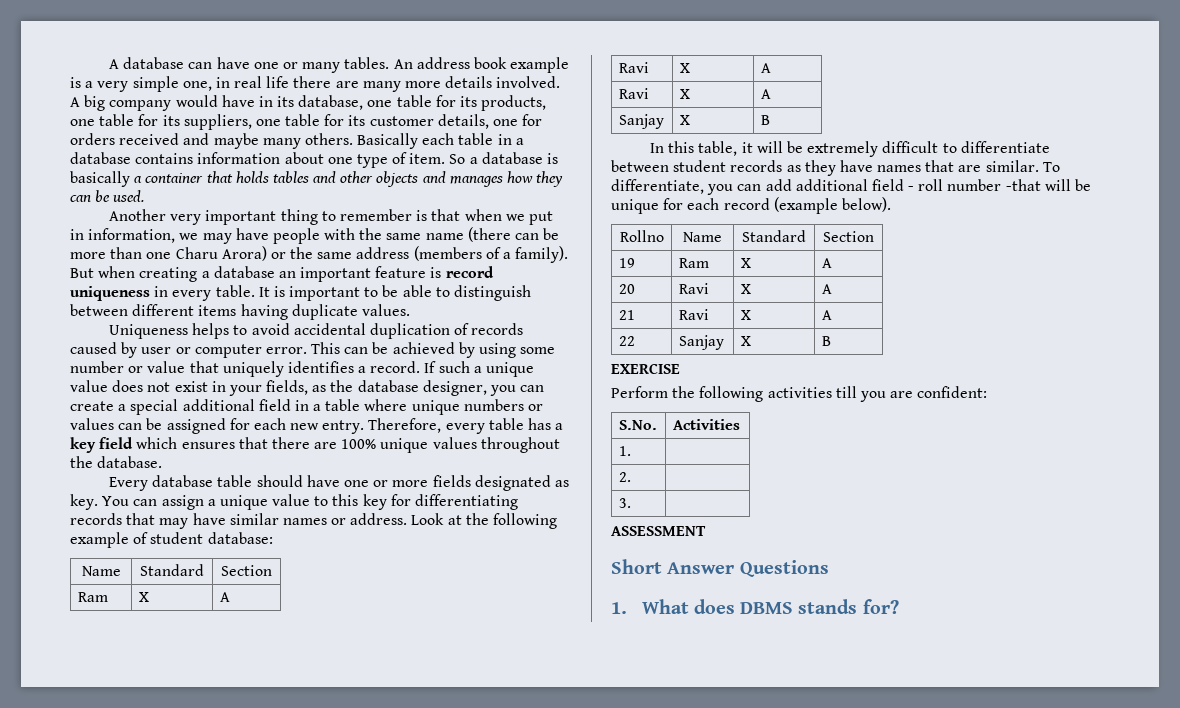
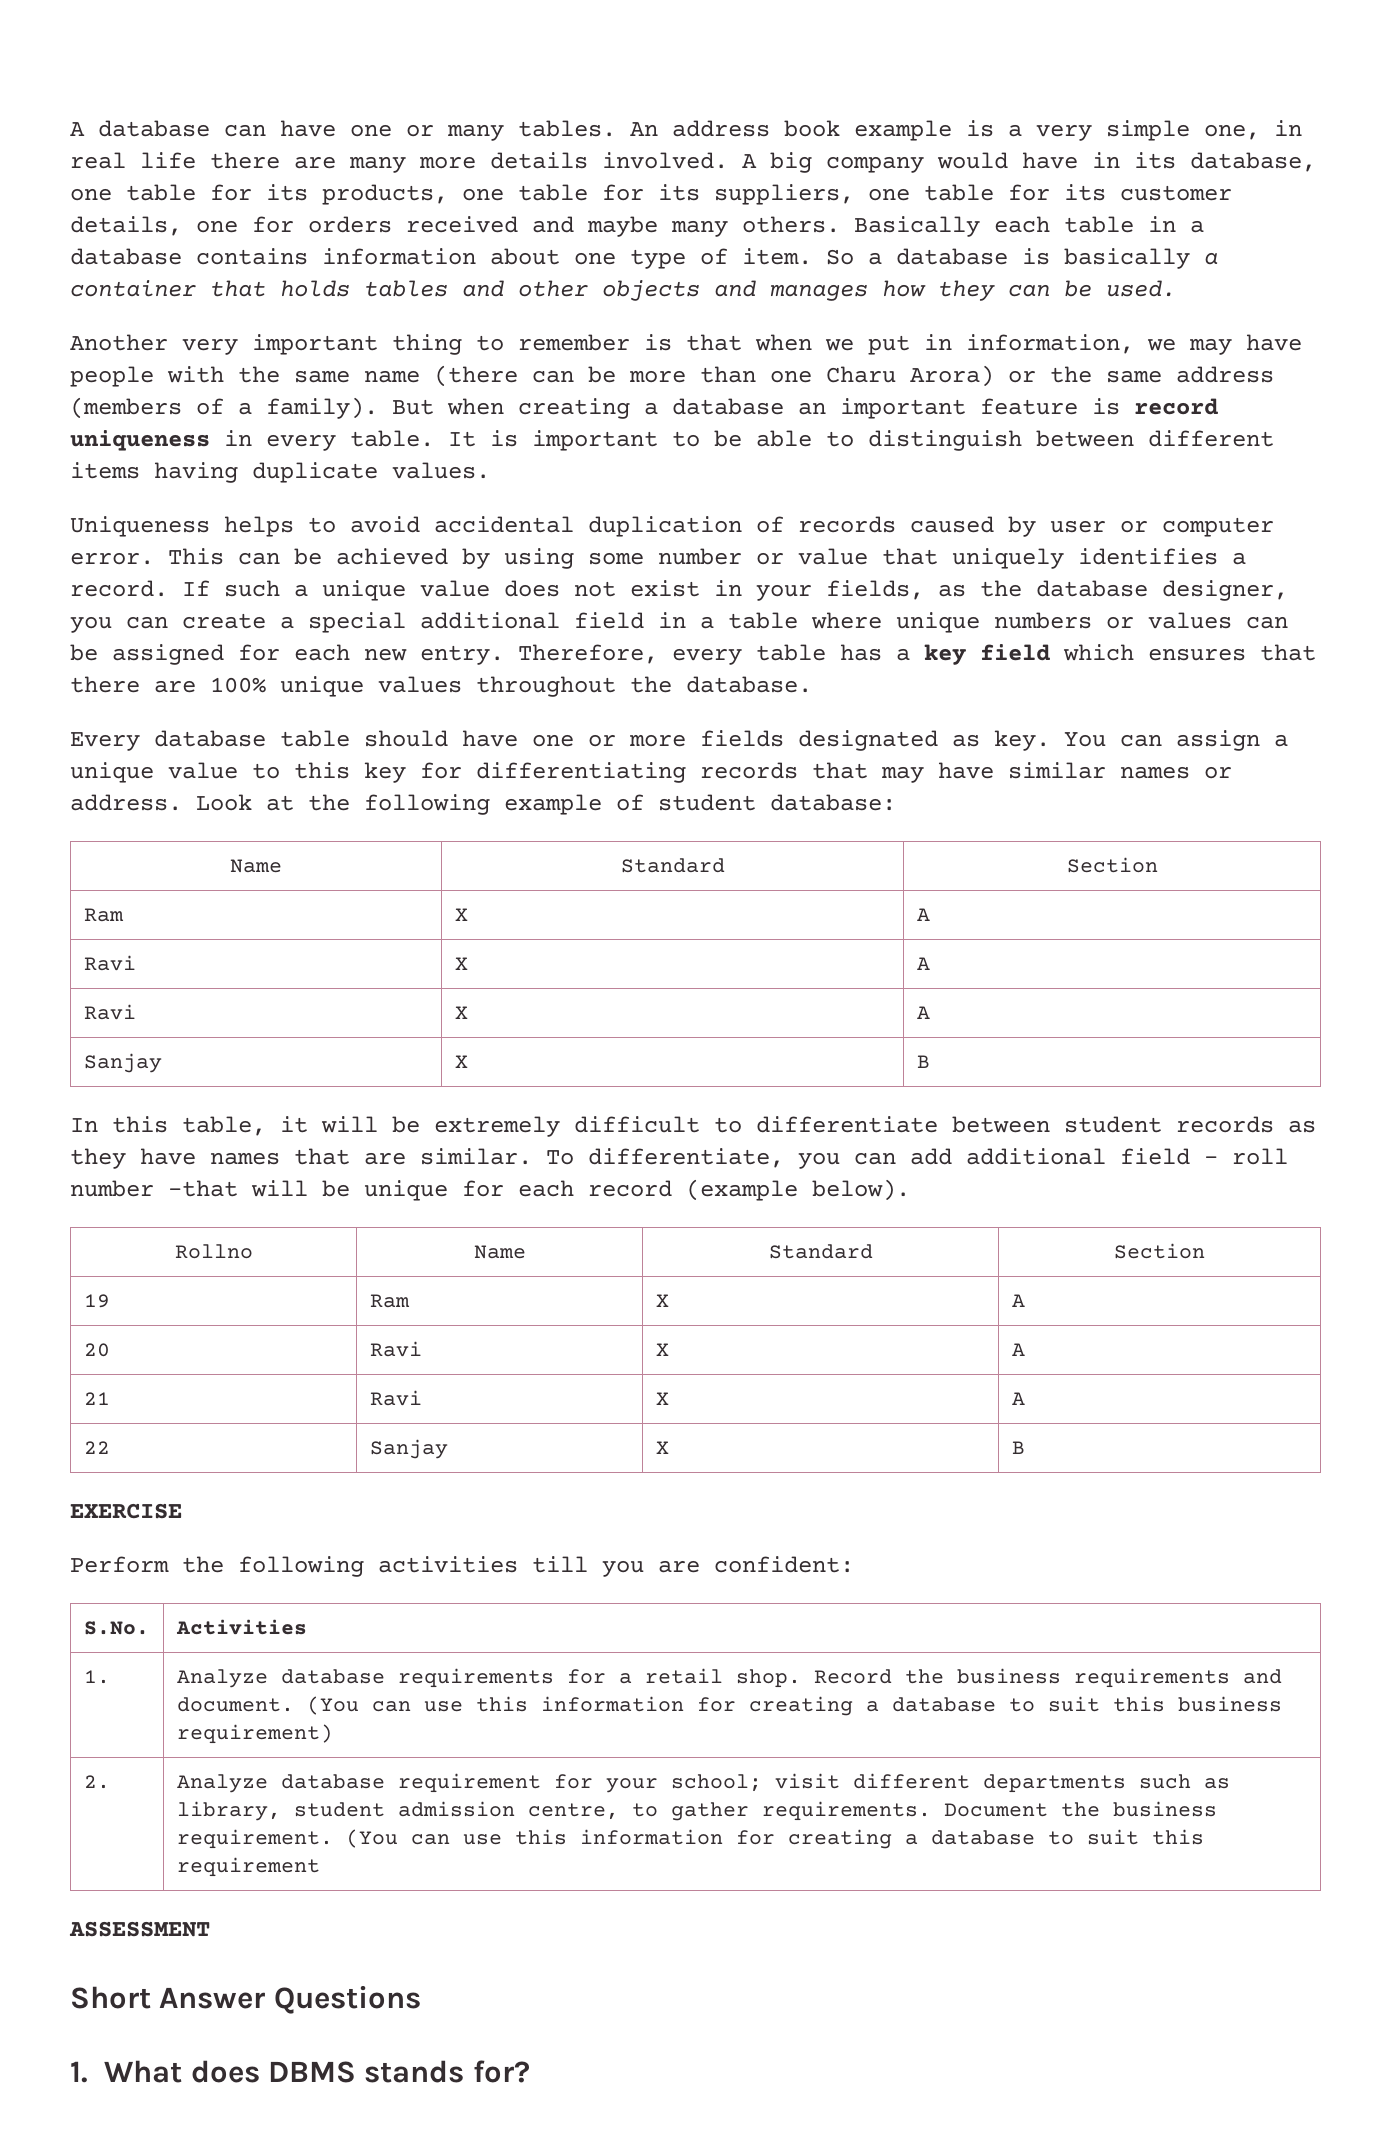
- 1. |
- 2. |
- 3. |
+ 1. | Analyze database requirements for a retail shop. Record the business requirements and document. (You can use this information for creating a database to suit this business requirement)
+ 2. | Analyze database requirement for your school; visit different departments such as library, student admission centre, to gather requirements. Document the business requirement. (You can use this information for creating a database to suit this requirement

